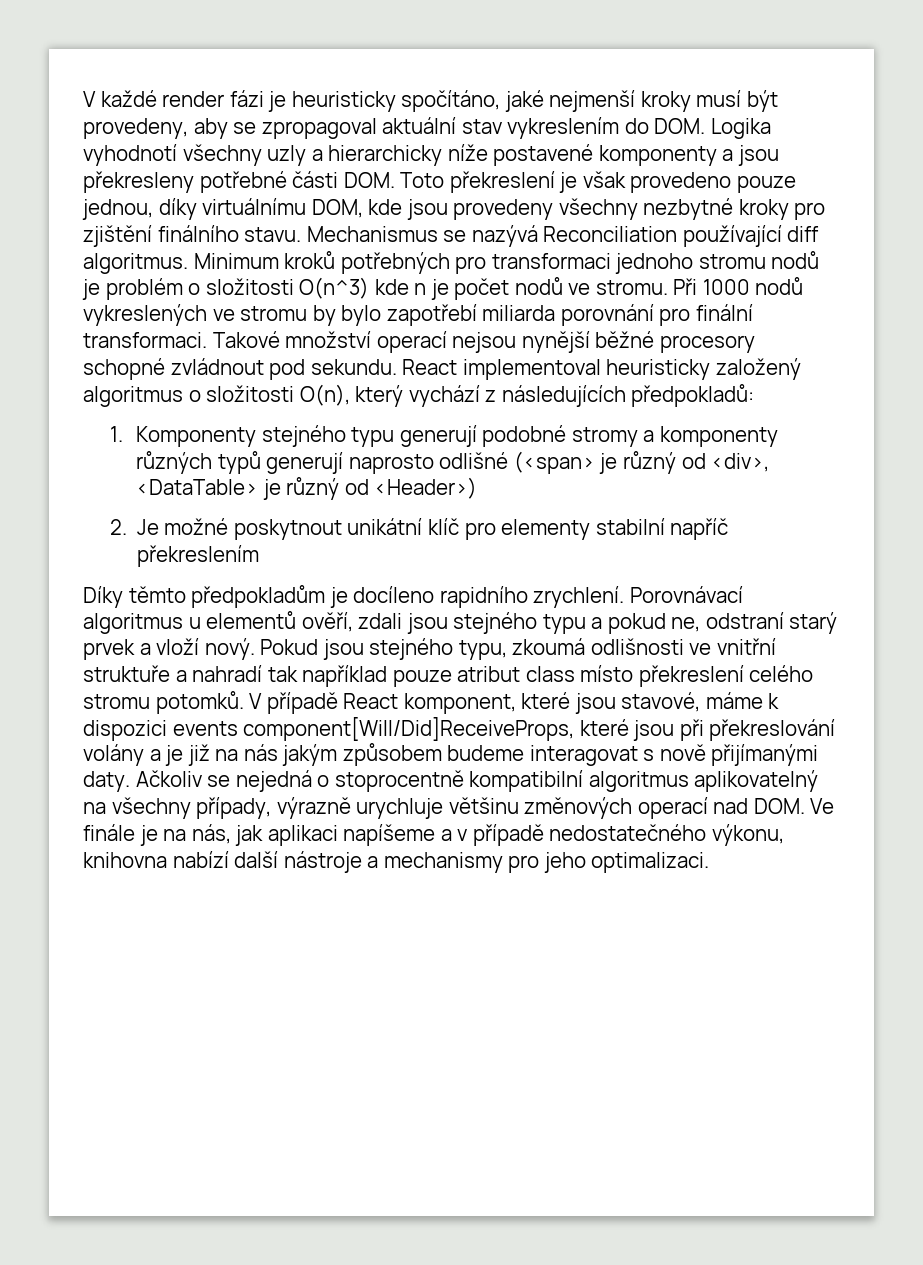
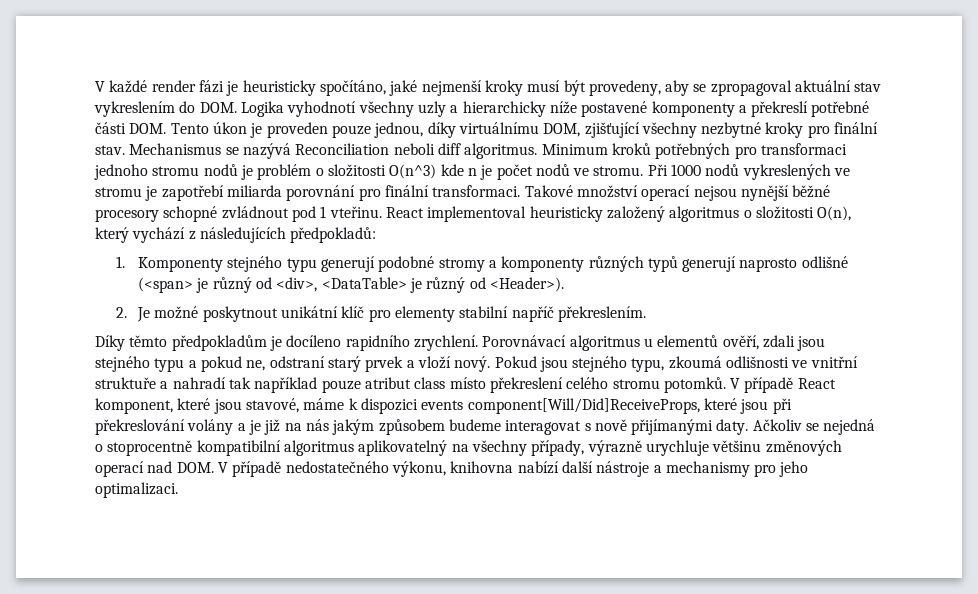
- V každé render fázi je heuristicky spočítáno, jaké nejmenší kroky musí být provedeny, aby se zpropagoval aktuální stav vykreslením do DOM. Logika vyhodnotí všechny uzly a hierarchicky níže postavené komponenty a jsou překresleny potřebné části DOM. Toto překreslení je však provedeno pouze jednou, díky virtuálnímu DOM, kde jsou provedeny všechny nezbytné kroky pro zjištění finálního stavu.
+ V každé render fázi je heuristicky spočítáno, jaké nejmenší kroky musí být provedeny, aby se zpropagoval aktuální stav vykreslením do DOM. Logika vyhodnotí všechny uzly a hierarchicky níže postavené komponenty a překreslí potřebné části DOM. Tento úkon je proveden pouze jednou, díky virtuálnímu DOM, zjišťující všechny nezbytné kroky pro finální stav.
- Mechanismus se nazývá Reconciliation používající diff algoritmus.
+ Mechanismus se nazývá Reconciliation neboli diff algoritmus.
- Při 1000 nodů vykreslených ve stromu by bylo zapotřebí miliarda porovnání pro finální transformaci.
+ Při 1000 nodů vykreslených ve stromu je zapotřebí miliarda porovnání pro finální transformaci.
- Takové množství operací nejsou nynější běžné procesory schopné zvládnout pod sekundu.
+ Takové množství operací nejsou nynější běžné procesory schopné zvládnout pod 1 vteřinu.
- 1. Komponenty stejného typu generují podobné stromy a komponenty různých typů generují naprosto odlišné (<span> je různý od <div>, <DataTable> je různý od <Header>)
+ 1. Komponenty stejného typu generují podobné stromy a komponenty různých typů generují naprosto odlišné (<span> je různý od <div>, <DataTable> je různý od <Header>).
- 2. Je možné poskytnout unikátní klíč pro elementy stabilní napříč překreslením
+ 2. Je možné poskytnout unikátní klíč pro elementy stabilní napříč překreslením.
- Ačkoliv se nejedná o stoprocentně kompatibilní algoritmus aplikovatelný na všechny případy, výrazně urychluje většinu změnových operací nad DOM. Ve finále je na nás, jak aplikaci napíšeme a v případě nedostatečného výkonu, knihovna nabízí další nástroje a mechanismy pro jeho optimalizaci.
+ Ačkoliv se nejedná o stoprocentně kompatibilní algoritmus aplikovatelný na všechny případy, výrazně urychluje většinu změnových operací nad DOM. V případě nedostatečného výkonu, knihovna nabízí další nástroje a mechanismy pro jeho optimalizaci.

